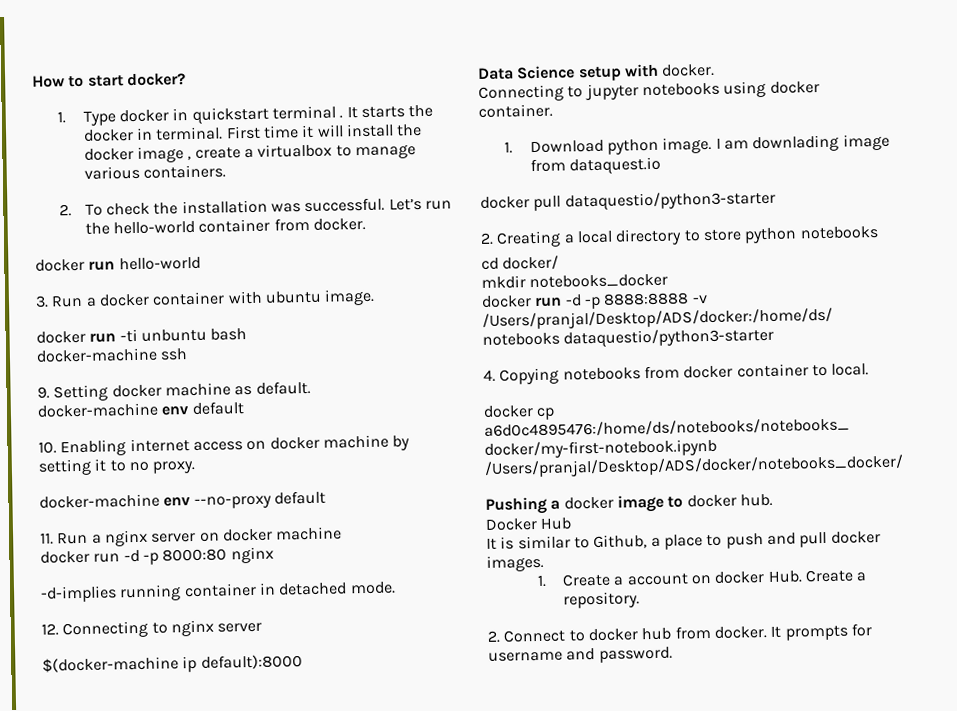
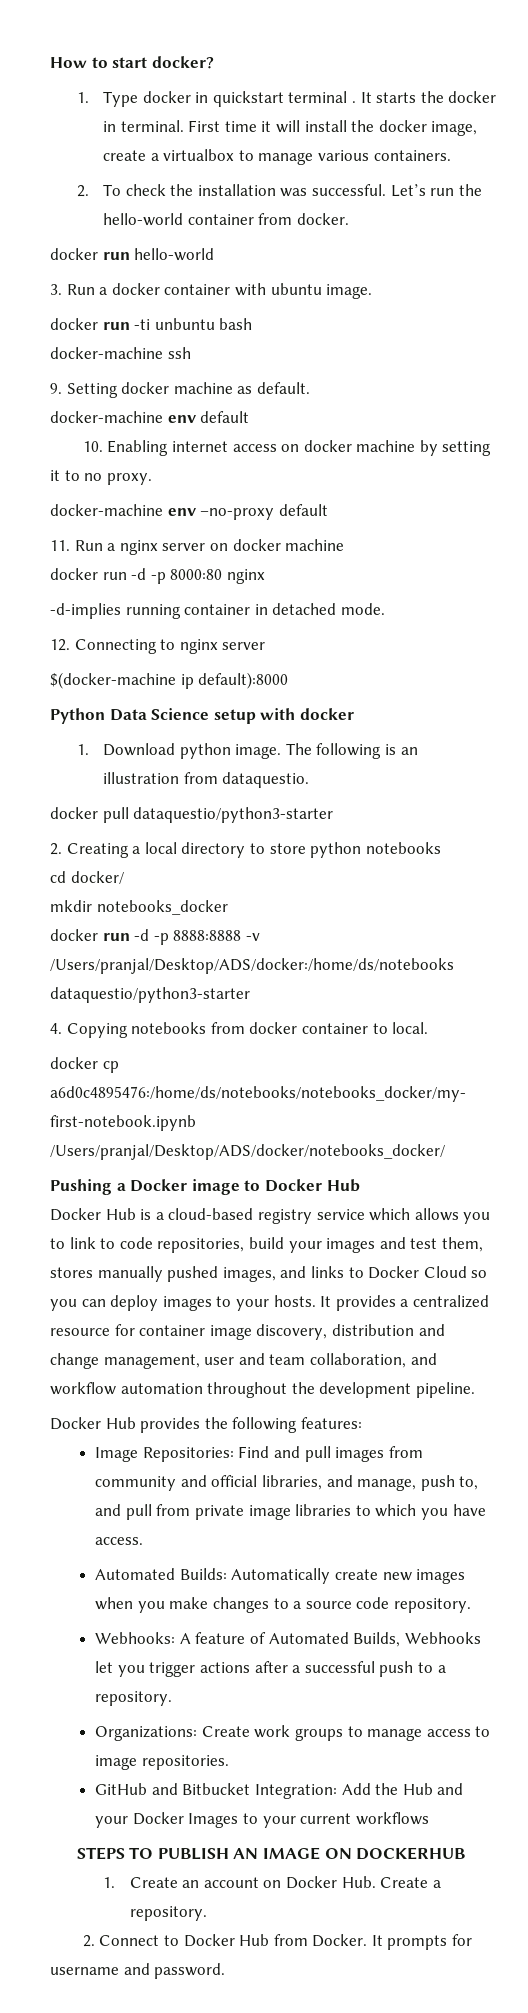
- First time it will install the docker image , create a virtualbox to manage various containers.
+ First time it will install the docker image, create a virtualbox to manage various containers.
- docker-machine env --no-proxy default
+ docker-machine env –no-proxy default
- Data Science setup with docker.
- Connecting to jupyter notebooks using docker container.
+ Python Data Science setup with docker
- I am downlading image from dataquest.io
+ The following is an illustration from dataquestio.
- Pushing a docker image to docker hub.
- Docker Hub
- It is similar to Github, a place to push and pull docker images.
+ Pushing a Docker image to Docker Hub
+ Docker Hub is a cloud-based registry service which allows you to link to code repositories, build your images and test them, stores manually pushed images, and links to Docker Cloud so you can deploy images to your hosts. It provides a centralized resource for container image discovery, distribution and change management, user and team collaboration, and workflow automation throughout the development pipeline.
+ Docker Hub provides the following features:
+ Image Repositories: Find and pull images from community and official libraries, and manage, push to, and pull from private image libraries to which you have access.
+ Automated Builds: Automatically create new images when you make changes to a source code repository.
+ Webhooks: A feature of Automated Builds, Webhooks let you trigger actions after a successful push to a repository.
+ Organizations: Create work groups to manage access to image repositories.
+ GitHub and Bitbucket Integration: Add the Hub and your Docker Images to your current workflows
+ STEPS TO PUBLISH AN IMAGE ON DOCKERHUB
- 1. Create a account on docker Hub. Create a repository.
+ 1. Create an account on Docker Hub. Create a repository.
- 2. Connect to docker hub from docker.
+ 2. Connect to Docker Hub from Docker.

